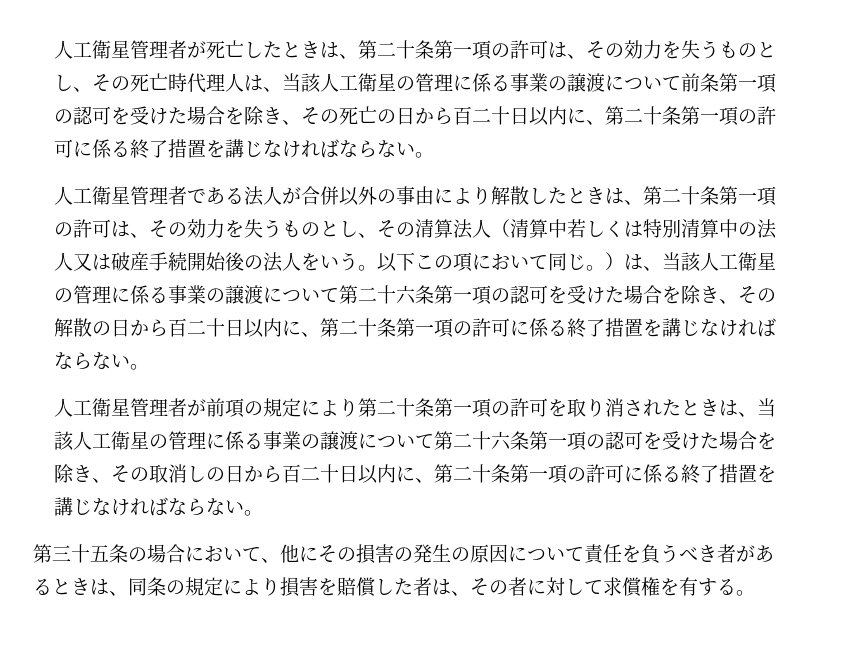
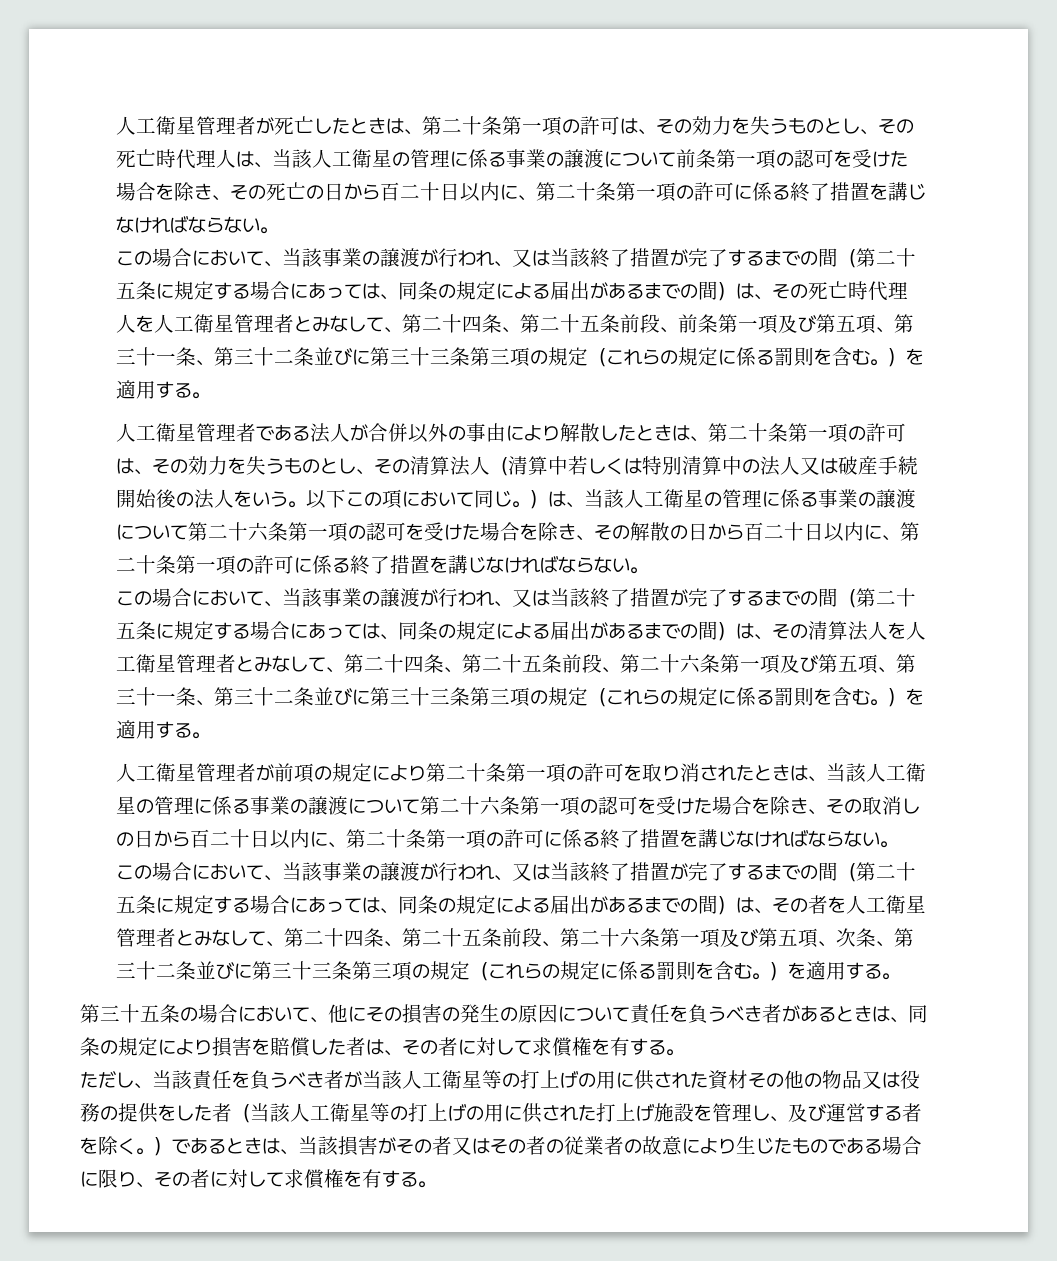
+ この場合において、当該事業の譲渡が行われ、又は当該終了措置が完了するまでの間（第二十五条に規定する場合にあっては、同条の規定による届出があるまでの間）は、その死亡時代理人を人工衛星管理者とみなして、第二十四条、第二十五条前段、前条第一項及び第五項、第三十一条、第三十二条並びに第三十三条第三項の規定（これらの規定に係る罰則を含む。）を適用する。
+ この場合において、当該事業の譲渡が行われ、又は当該終了措置が完了するまでの間（第二十五条に規定する場合にあっては、同条の規定による届出があるまでの間）は、その清算法人を人工衛星管理者とみなして、第二十四条、第二十五条前段、第二十六条第一項及び第五項、第三十一条、第三十二条並びに第三十三条第三項の規定（これらの規定に係る罰則を含む。）を適用する。
+ この場合において、当該事業の譲渡が行われ、又は当該終了措置が完了するまでの間（第二十五条に規定する場合にあっては、同条の規定による届出があるまでの間）は、その者を人工衛星管理者とみなして、第二十四条、第二十五条前段、第二十六条第一項及び第五項、次条、第三十二条並びに第三十三条第三項の規定（これらの規定に係る罰則を含む。）を適用する。
+ ただし、当該責任を負うべき者が当該人工衛星等の打上げの用に供された資材その他の物品又は役務の提供をした者（当該人工衛星等の打上げの用に供された打上げ施設を管理し、及び運営する者を除く。）であるときは、当該損害がその者又はその者の従業者の故意により生じたものである場合に限り、その者に対して求償権を有する。

